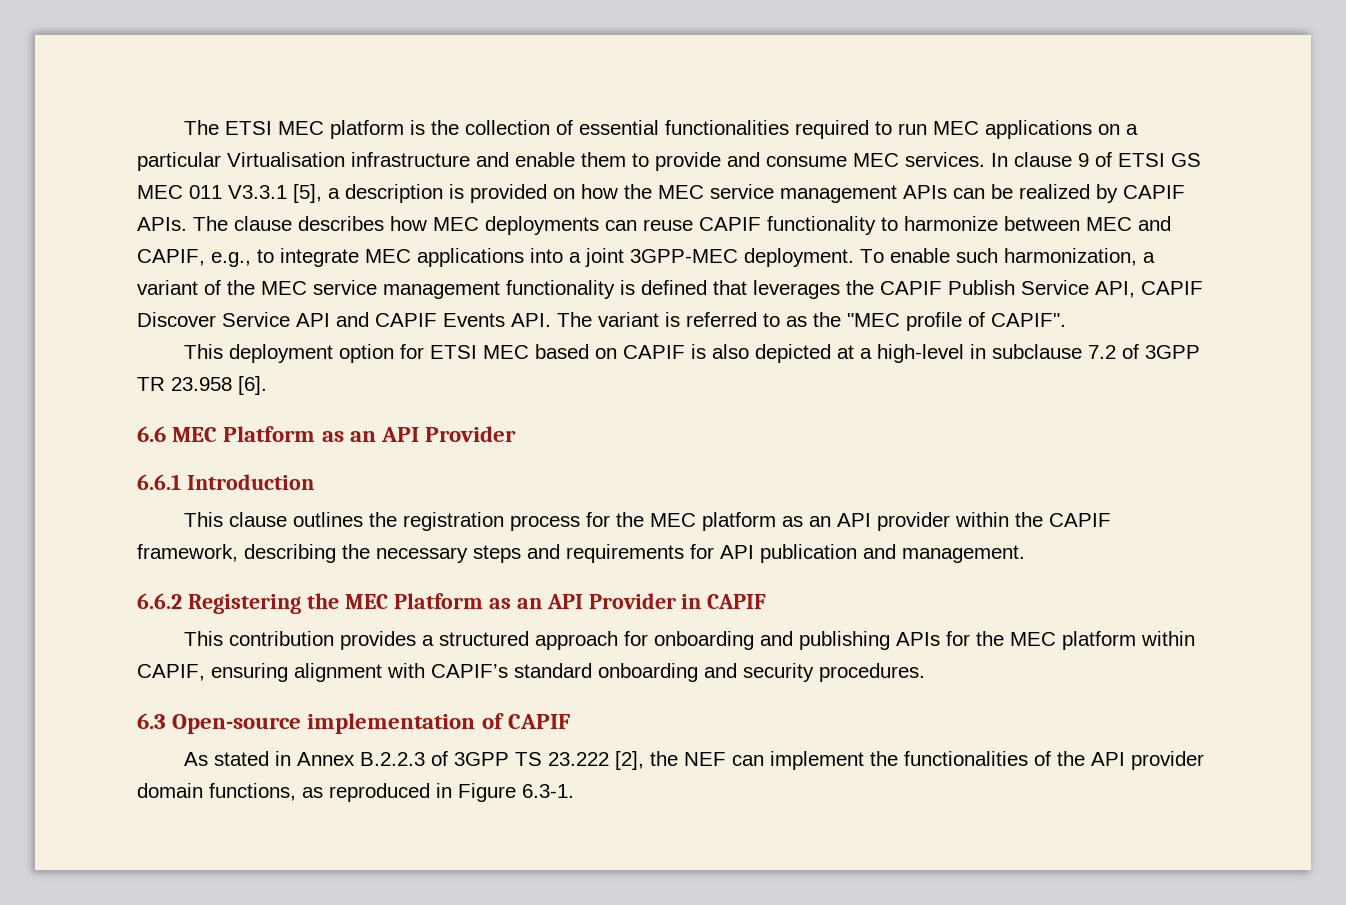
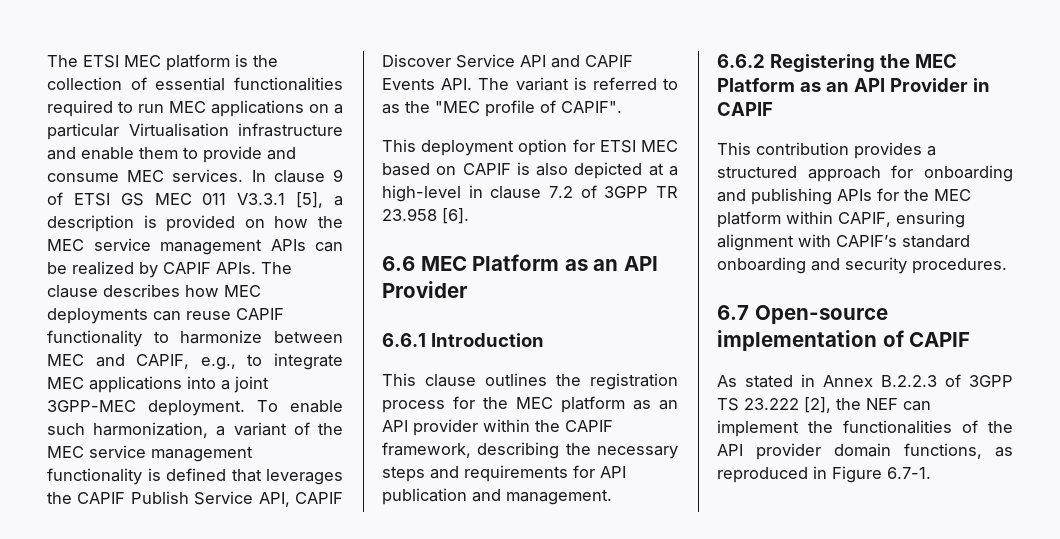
- This deployment option for ETSI MEC based on CAPIF is also depicted at a high-level in subclause 7.2 of 3GPP TR 23.958 [6].
+ This deployment option for ETSI MEC based on CAPIF is also depicted at a high-level in clause 7.2 of 3GPP TR 23.958 [6].
- 6.3 Open-source implementation of CAPIF
+ 6.7 Open-source implementation of CAPIF
- As stated in Annex B.2.2.3 of 3GPP TS 23.222 [2], the NEF can implement the functionalities of the API provider domain functions, as reproduced in Figure 6.3-1.
+ As stated in Annex B.2.2.3 of 3GPP TS 23.222 [2], the NEF can implement the functionalities of the API provider domain functions, as reproduced in Figure 6.7-1.

